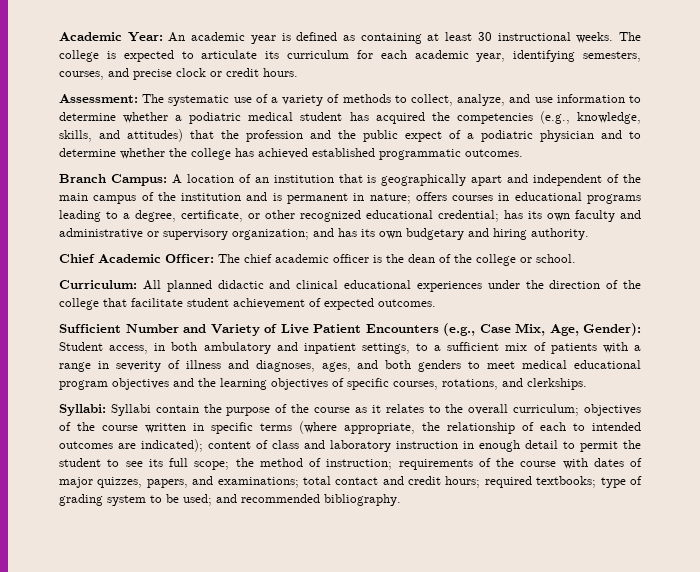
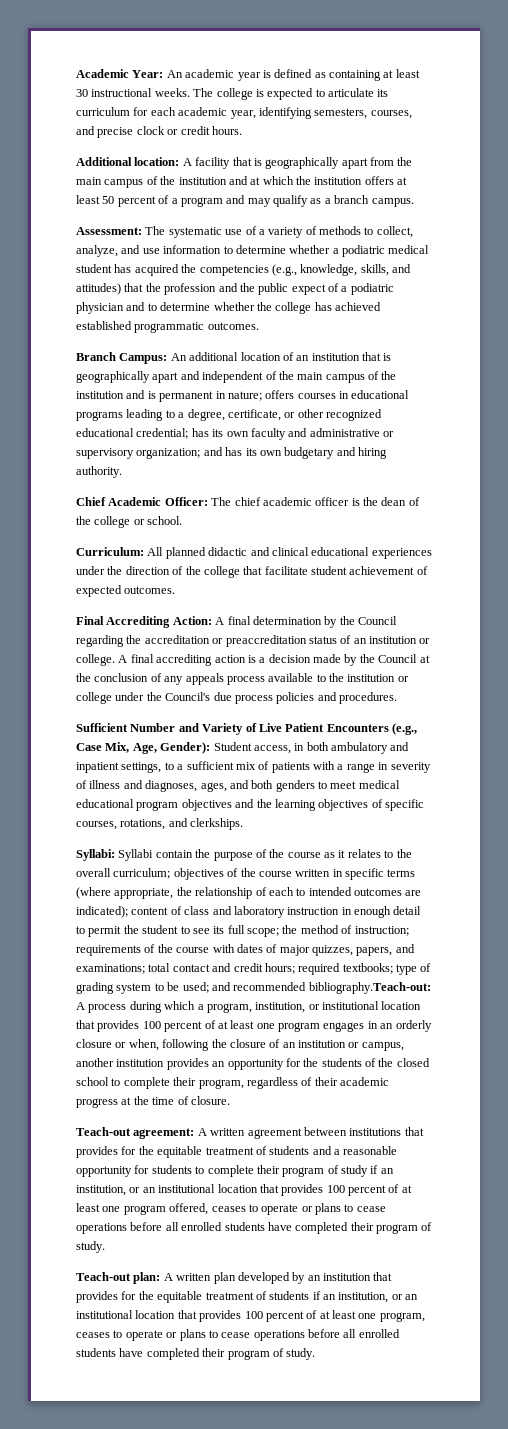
+ Additional location: A facility that is geographically apart from the main campus of the institution and at which the institution offers at least 50 percent of a program and may qualify as a branch campus.
- Branch Campus: A location of an institution that is geographically apart and independent of the main campus of the institution and is permanent in nature; offers courses in educational programs leading to a degree, certificate, or other recognized educational credential; has its own faculty and administrative or supervisory organization; and has its own budgetary and hiring authority.
+ Branch Campus: An additional location of an institution that is geographically apart and independent of the main campus of the institution and is permanent in nature; offers courses in educational programs leading to a degree, certificate, or other recognized educational credential; has its own faculty and administrative or supervisory organization; and has its own budgetary and hiring authority.
+ Final Accrediting Action: A final determination by the Council regarding the accreditation or preaccreditation status of an institution or college. A final accrediting action is a decision made by the Council at the conclusion of any appeals process available to the institution or college under the Council's due process policies and procedures.
- and recommended bibliography.
+ and recommended bibliography.Teach-out: A process during which a program, institution, or institutional location that provides 100 percent of at least one program engages in an orderly closure or when, following the closure of an institution or campus, another institution provides an opportunity for the students of the closed school to complete their program, regardless of their academic progress at the time of closure.
+ Teach-out agreement: A written agreement between institutions that provides for the equitable treatment of students and a reasonable opportunity for students to complete their program of study if an institution, or an institutional location that provides 100 percent of at least one program offered, ceases to operate or plans to cease operations before all enrolled students have completed their program of study.
+ Teach-out plan: A written plan developed by an institution that provides for the equitable treatment of students if an institution, or an institutional location that provides 100 percent of at least one program, ceases to operate or plans to cease operations before all enrolled students have completed their program of study.

